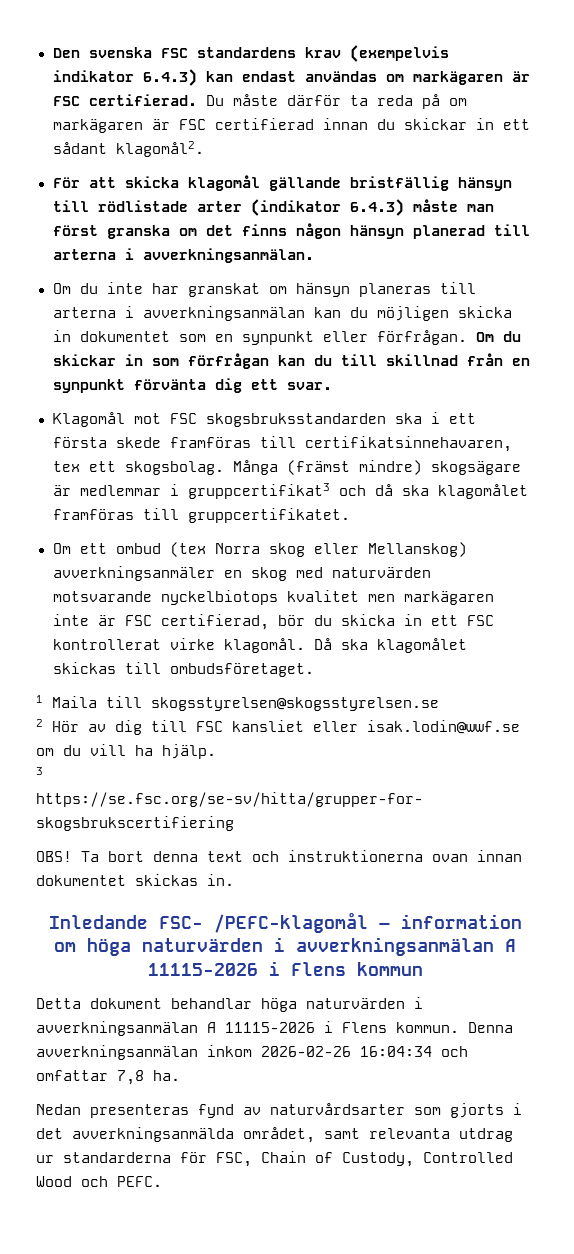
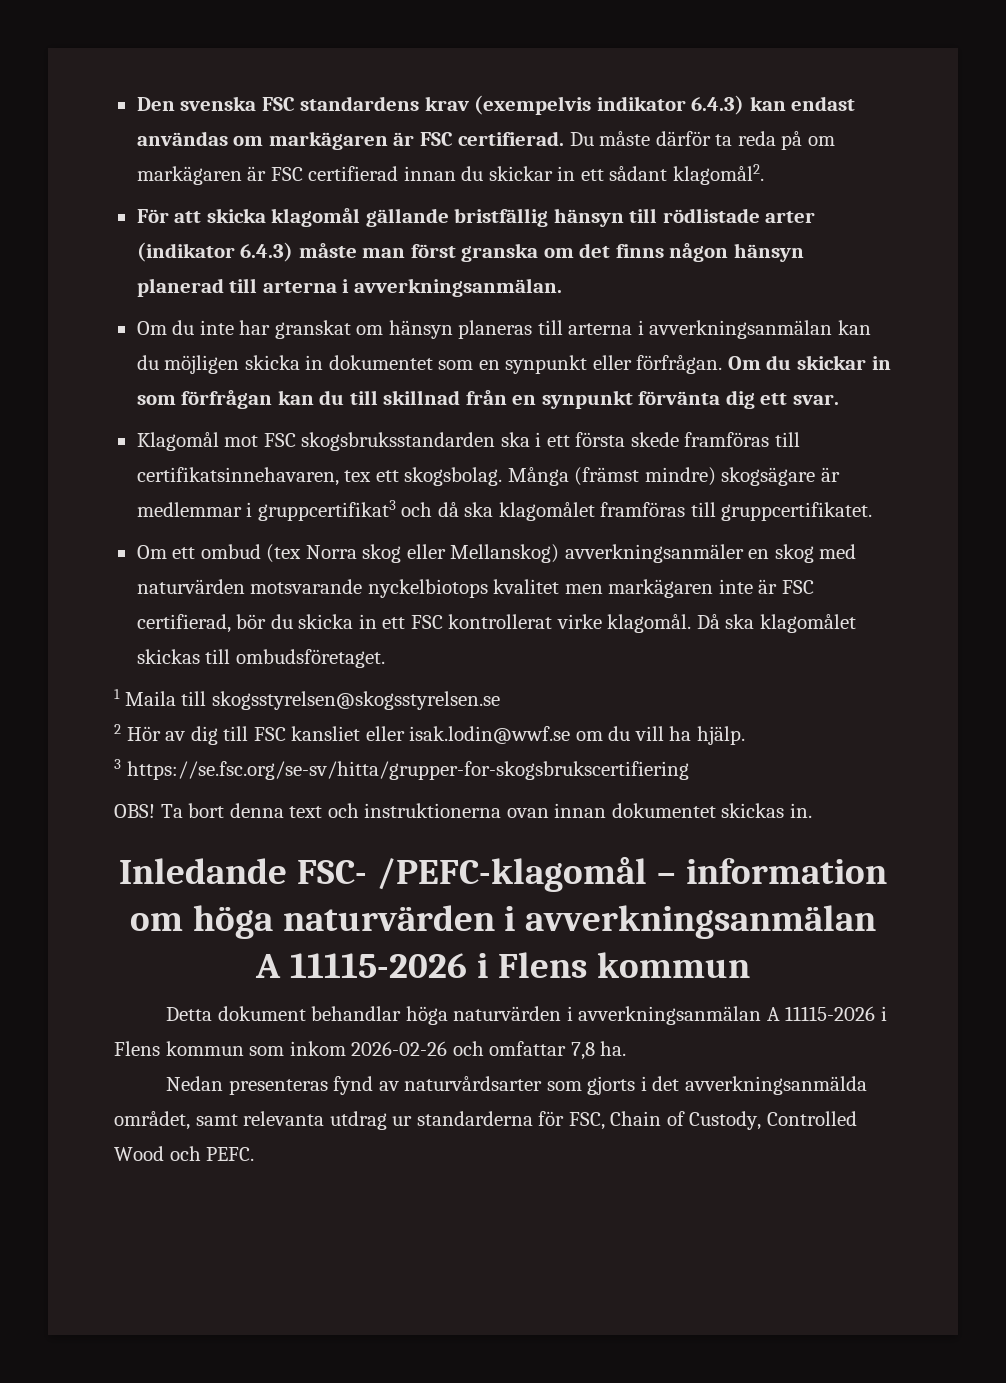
- Detta dokument behandlar höga naturvärden i avverkningsanmälan A 11115-2026 i Flens kommun. Denna avverkningsanmälan inkom 2026-02-26 16:04:34 och omfattar 7,8 ha.
+ Detta dokument behandlar höga naturvärden i avverkningsanmälan A 11115-2026 i Flens kommun som inkom 2026-02-26 och omfattar 7,8 ha.

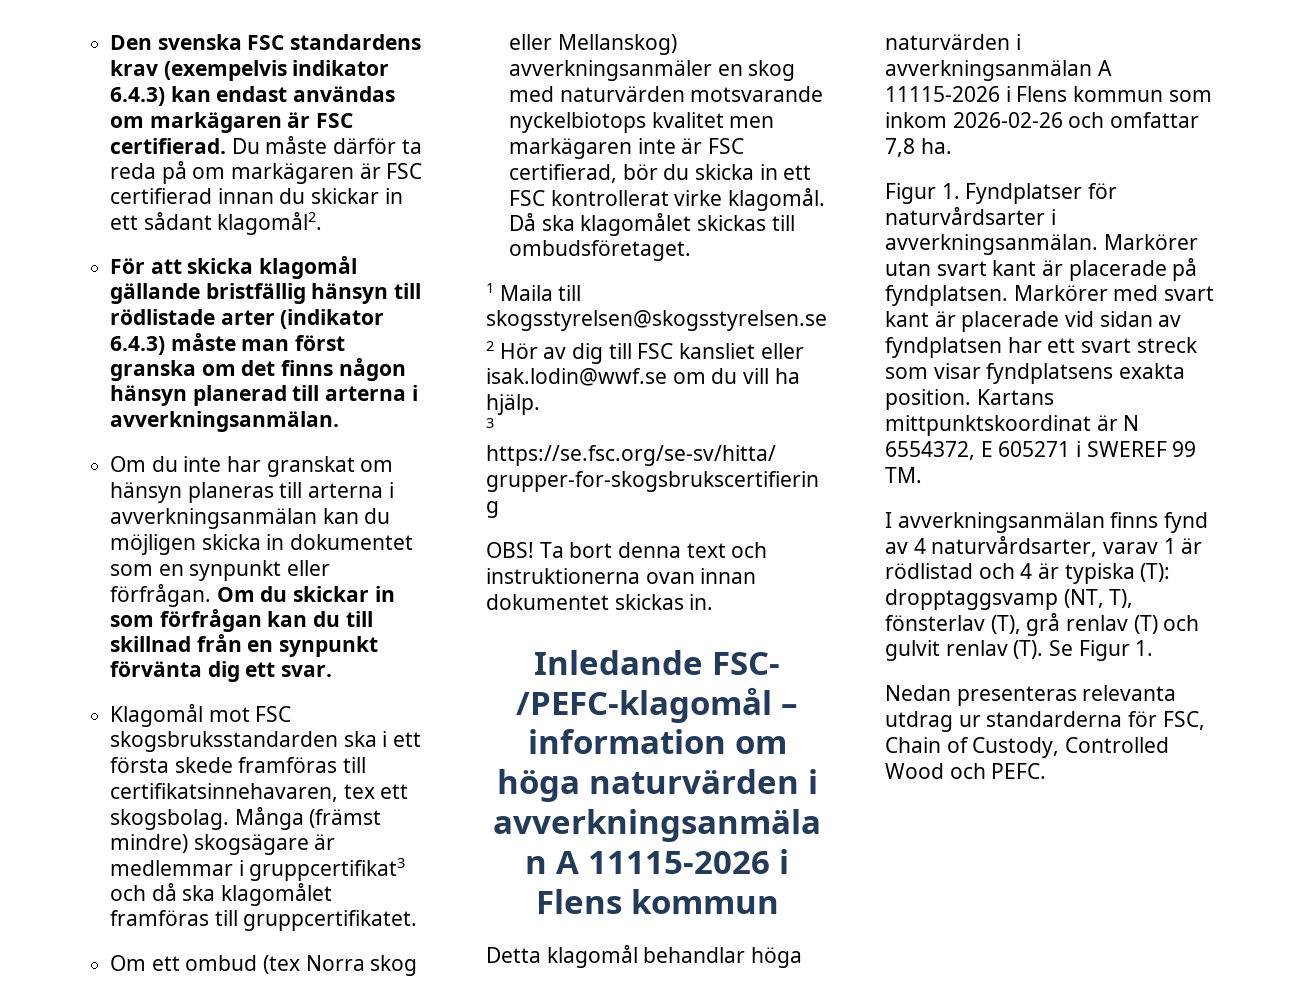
- Detta dokument behandlar höga naturvärden i avverkningsanmälan A 11115-2026 i Flens kommun som inkom 2026-02-26 och omfattar 7,8 ha.
+ Detta klagomål behandlar höga naturvärden i avverkningsanmälan A 11115-2026 i Flens kommun som inkom 2026-02-26 och omfattar 7,8 ha.
- Nedan presenteras fynd av naturvårdsarter som gjorts i det avverkningsanmälda området, samt relevanta utdrag ur standarderna för FSC, Chain of Custody, Controlled Wood och PEFC.
+ Figur 1. Fyndplatser för naturvårdsarter i avverkningsanmälan. Markörer utan svart kant är placerade på fyndplatsen. Markörer med svart kant är placerade vid sidan av fyndplatsen har ett svart streck som visar fyndplatsens exakta position. Kartans mittpunktskoordinat är N 6554372, E 605271 i SWEREF 99 TM.
+ I avverkningsanmälan finns fynd av 4 naturvårdsarter, varav 1 är rödlistad och 4 är typiska (T): dropptaggsvamp (NT, T), fönsterlav (T), grå renlav (T) och gulvit renlav (T). Se Figur 1.
+ Nedan presenteras relevanta utdrag ur standarderna för FSC, Chain of Custody, Controlled Wood och PEFC.

